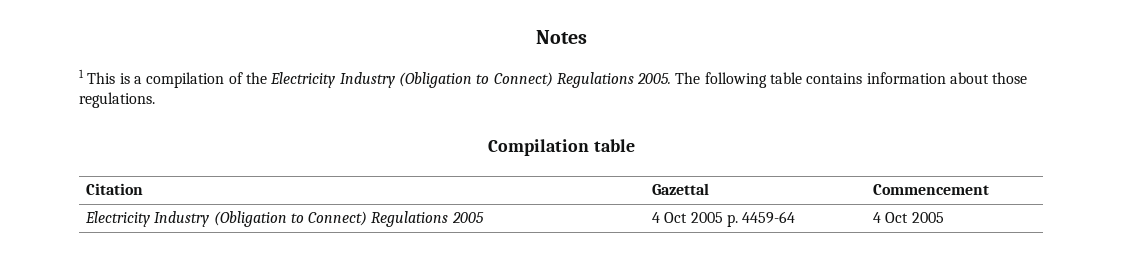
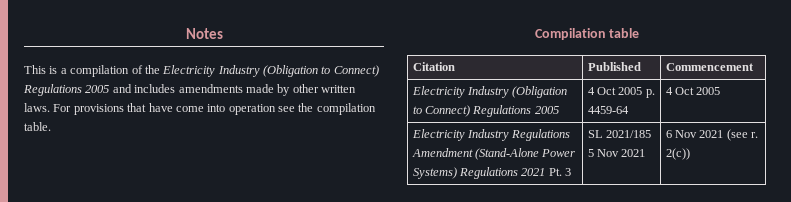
- 1 This is a compilation of the Electricity Industry (Obligation to Connect) Regulations 2005. The following table contains information about those regulations.
+ This is a compilation of the Electricity Industry (Obligation to Connect) Regulations 2005 and includes amendments made by other written laws. For provisions that have come into operation see the compilation table.
- Citation | Gazettal | Commencement
+ Citation | Published | Commencement
+ Electricity Industry Regulations Amendment (Stand-Alone Power Systems) Regulations 2021 Pt. 3 | SL 2021/185 5 Nov 2021 | 6 Nov 2021 (see r. 2(c))

